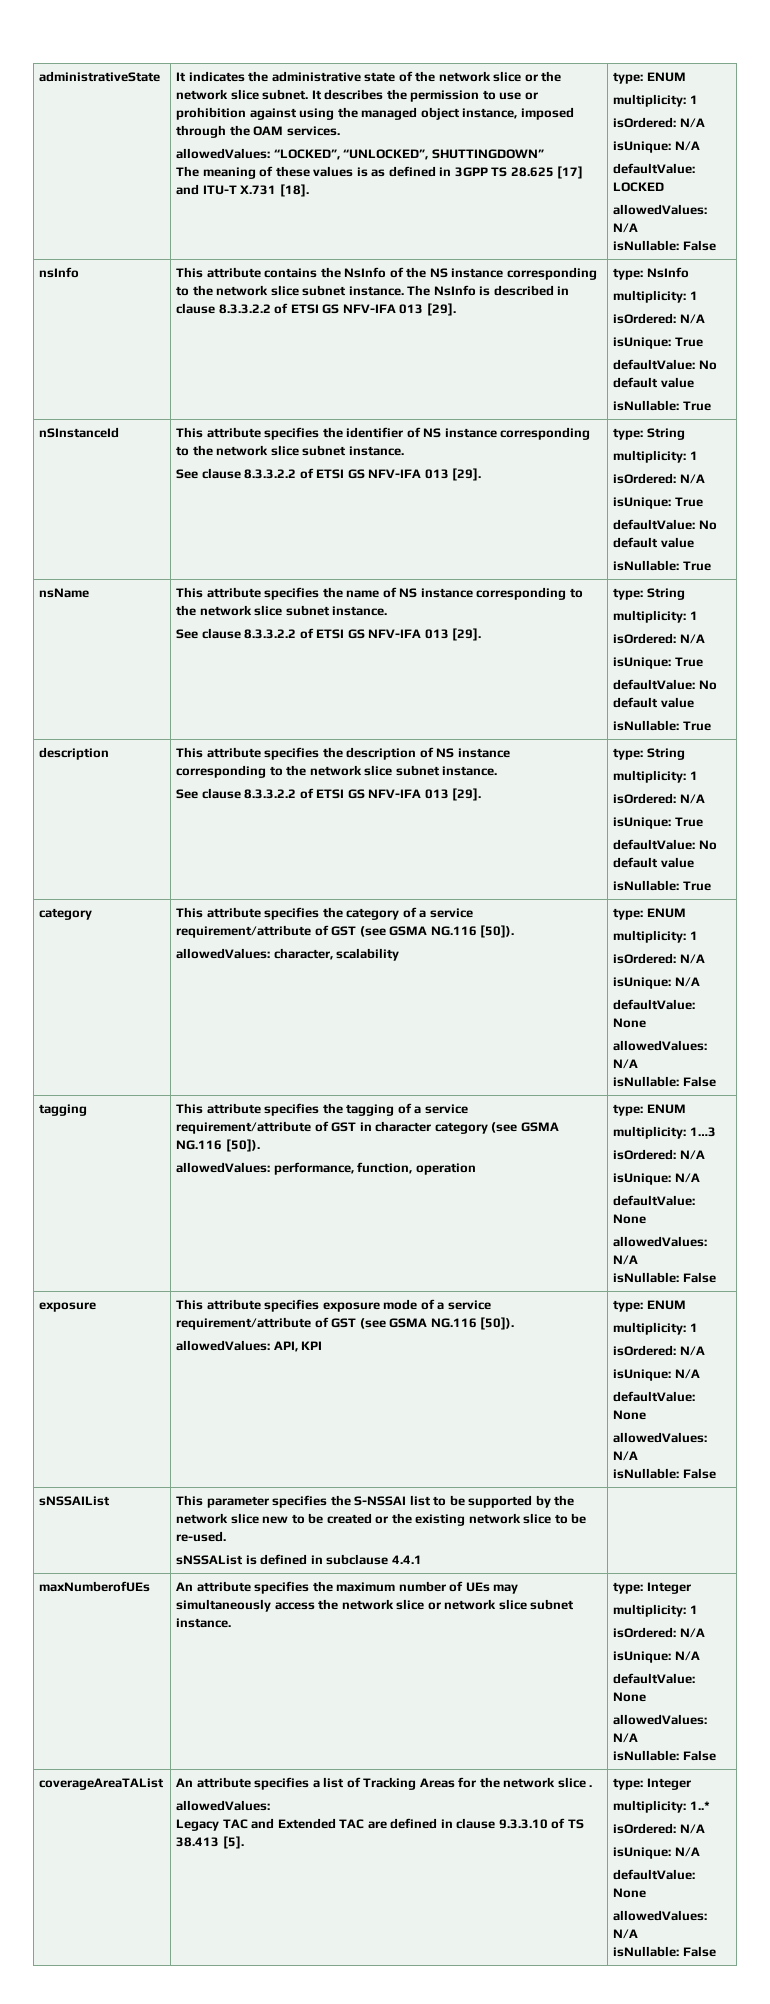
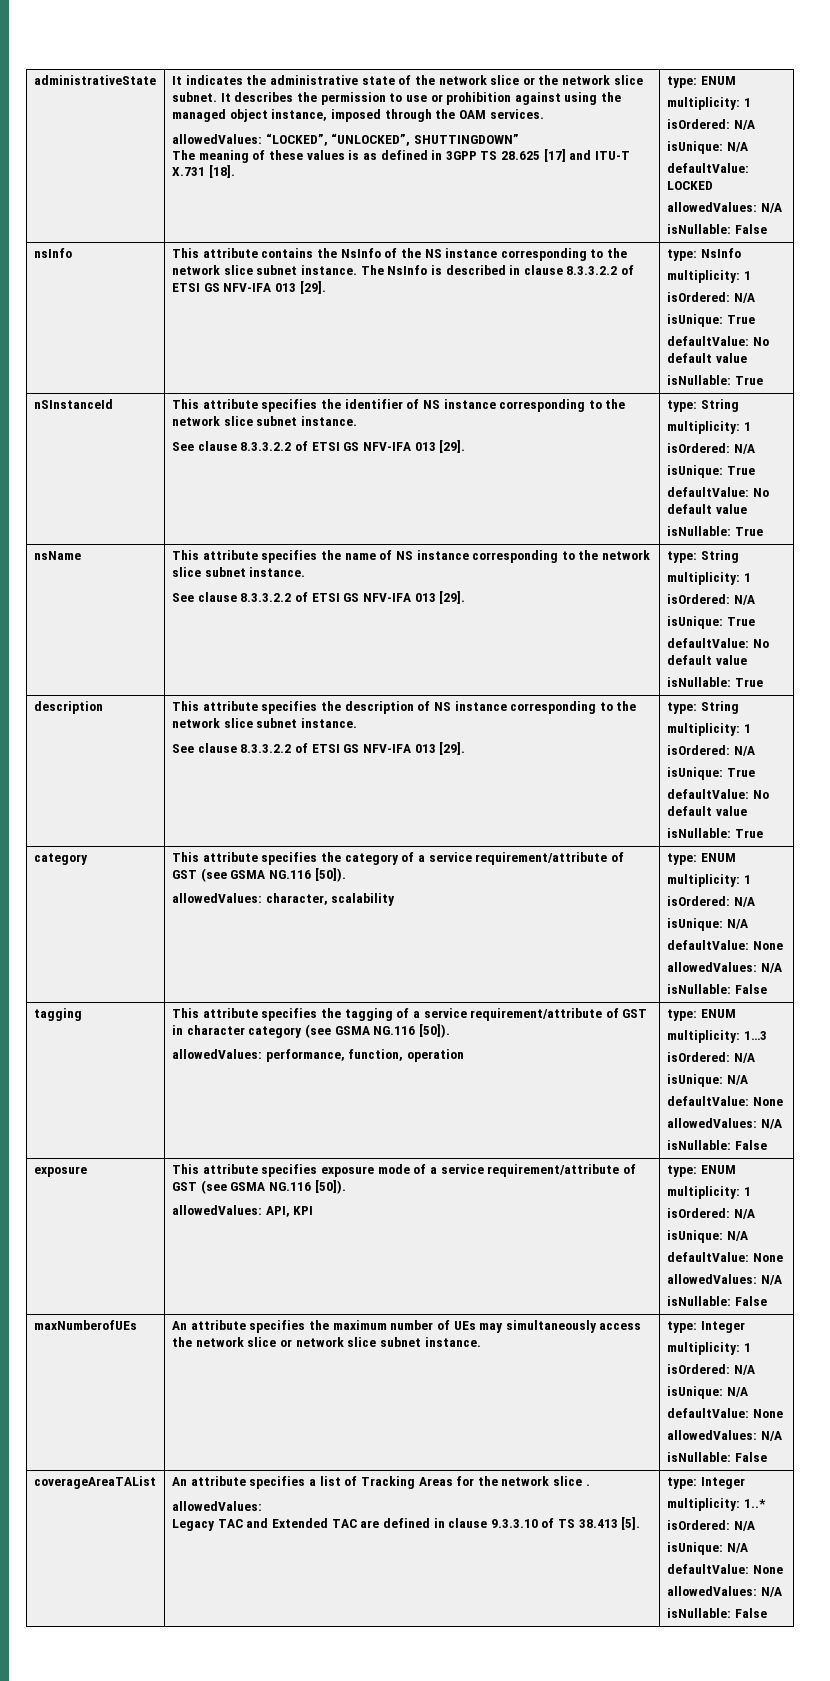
- sNSSAIList | This parameter specifies the S-NSSAI list to be supported by the network slice new to be created or the existing network slice to be re-used.
- sNSSAList is defined in subclause 4.4.1 |

